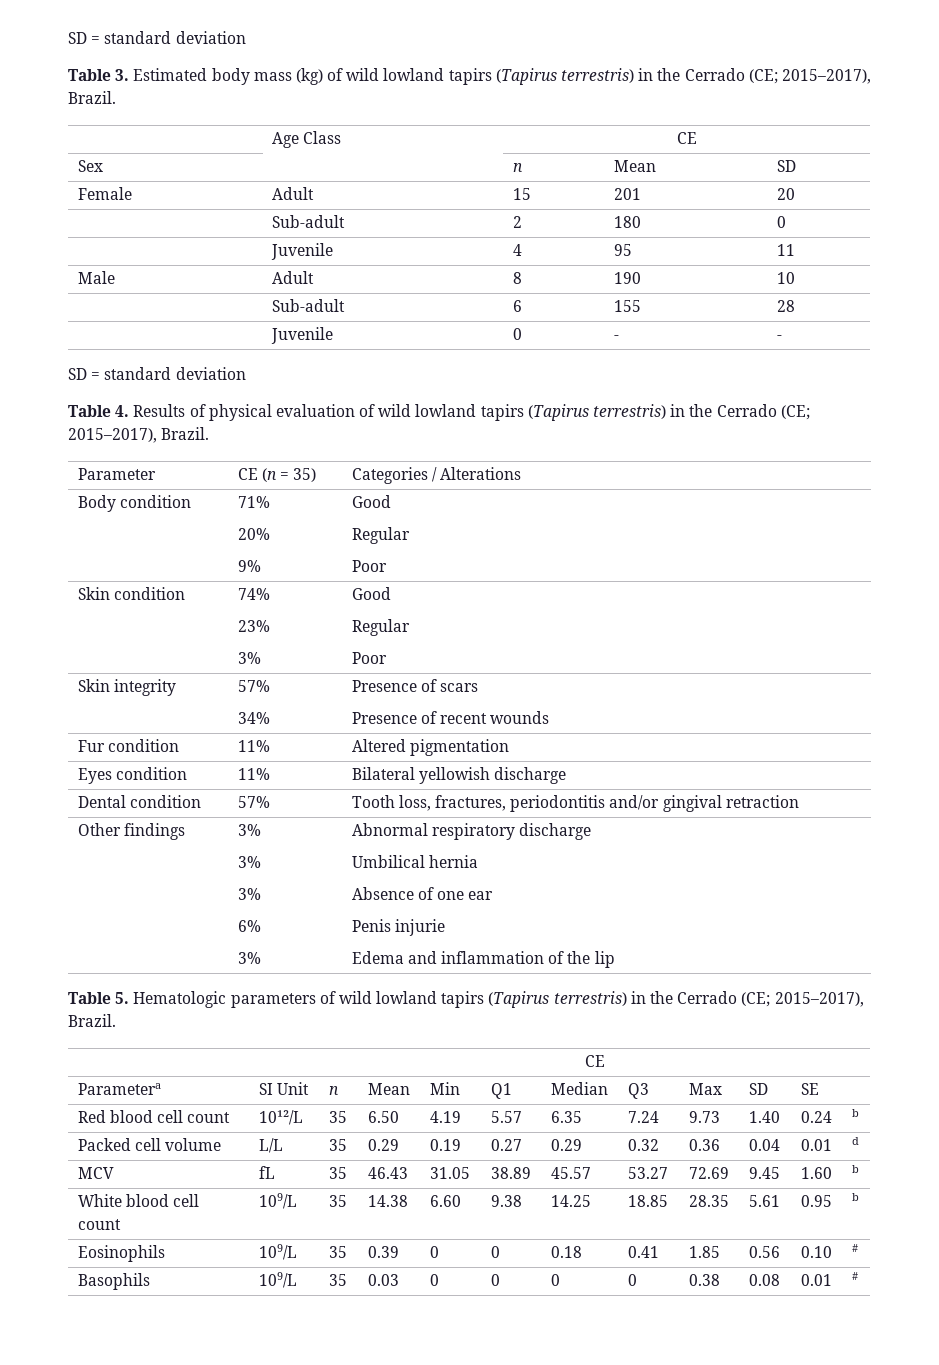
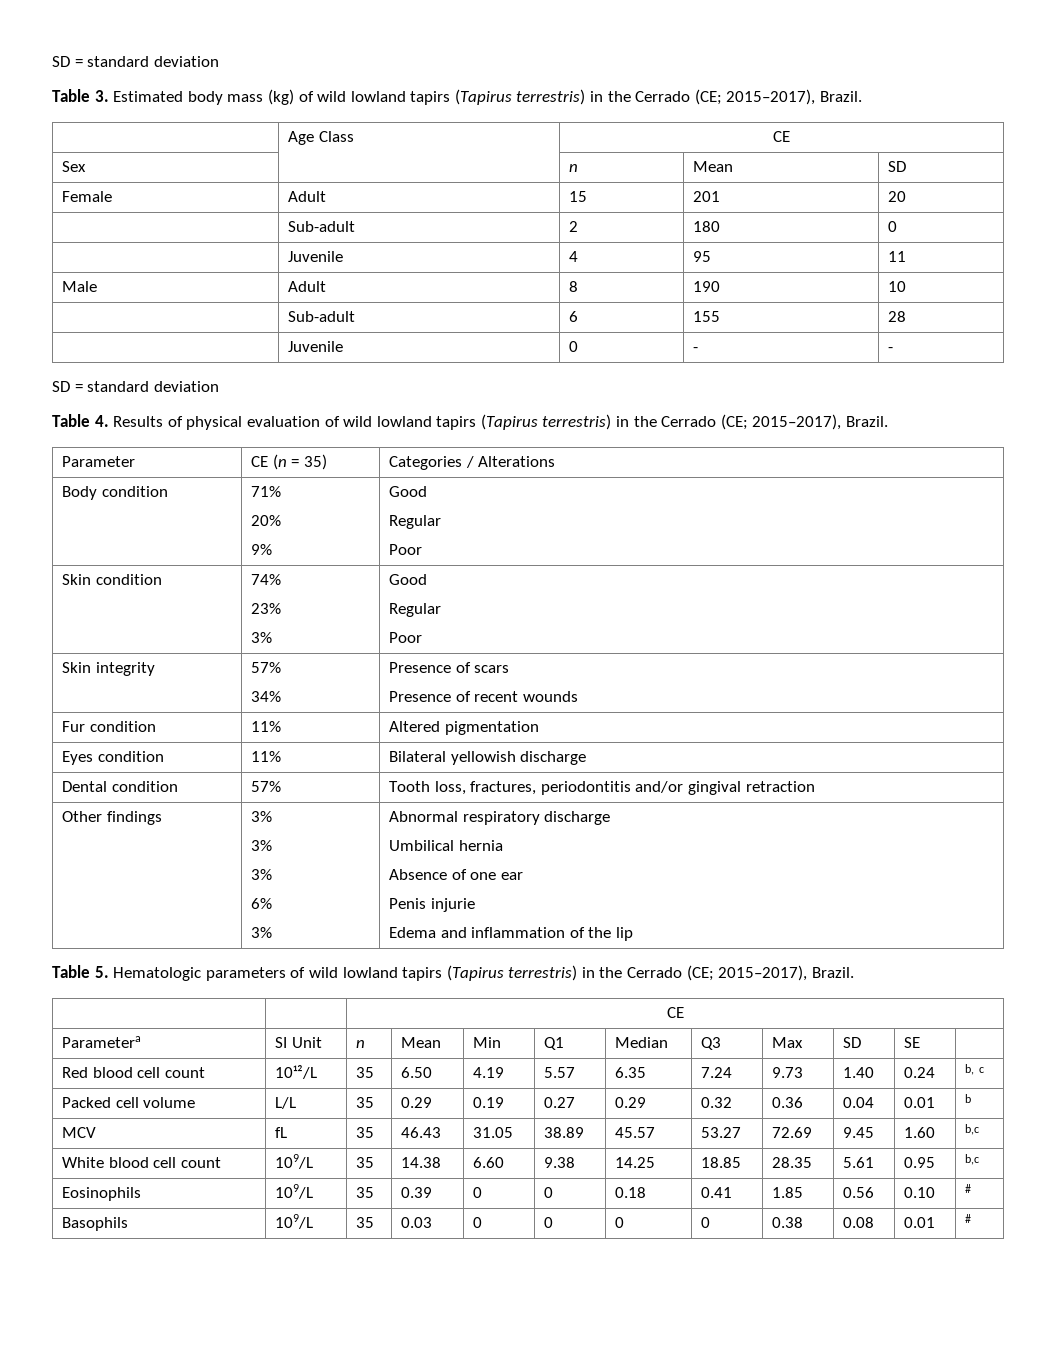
- Red blood cell count | 10¹²/L | 35 | 6.50 | 4.19 | 5.57 | 6.35 | 7.24 | 9.73 | 1.40 | 0.24 | b
+ Red blood cell count | 10¹²/L | 35 | 6.50 | 4.19 | 5.57 | 6.35 | 7.24 | 9.73 | 1.40 | 0.24 | b, c
- Packed cell volume | L/L | 35 | 0.29 | 0.19 | 0.27 | 0.29 | 0.32 | 0.36 | 0.04 | 0.01 | d
+ Packed cell volume | L/L | 35 | 0.29 | 0.19 | 0.27 | 0.29 | 0.32 | 0.36 | 0.04 | 0.01 | b
- MCV | fL | 35 | 46.43 | 31.05 | 38.89 | 45.57 | 53.27 | 72.69 | 9.45 | 1.60 | b
+ MCV | fL | 35 | 46.43 | 31.05 | 38.89 | 45.57 | 53.27 | 72.69 | 9.45 | 1.60 | b,c
- White blood cell count | 109/L | 35 | 14.38 | 6.60 | 9.38 | 14.25 | 18.85 | 28.35 | 5.61 | 0.95 | b
+ White blood cell count | 109/L | 35 | 14.38 | 6.60 | 9.38 | 14.25 | 18.85 | 28.35 | 5.61 | 0.95 | b,c

